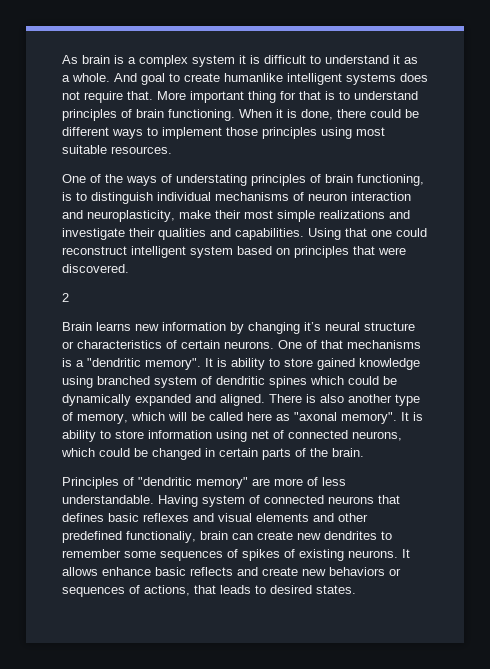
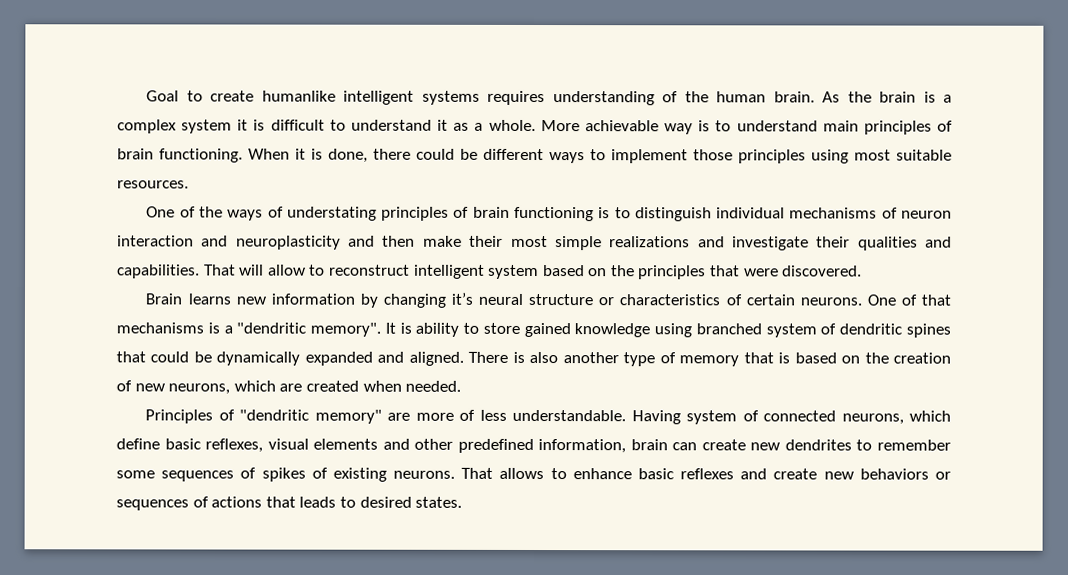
- As brain is a complex system it is difficult to understand it as a whole.
+ Goal to create humanlike intelligent systems requires understanding of the human brain. As the brain is a complex system it is difficult to understand it as a whole.
- And goal to create humanlike intelligent systems does not require that. More important thing for that is to understand principles of brain functioning.
+ More achievable way is to understand main principles of brain functioning.
- One of the ways of understating principles of brain functioning, is to distinguish individual mechanisms of neuron interaction and neuroplasticity, make their most simple realizations and investigate their qualities and capabilities.
+ One of the ways of understating principles of brain functioning is to distinguish individual mechanisms of neuron interaction and neuroplasticity and then make their most simple realizations and investigate their qualities and capabilities.
- Using that one could reconstruct intelligent system based on principles that were discovered.
+ That will allow to reconstruct intelligent system based on the principles that were discovered.
- 2
- It is ability to store gained knowledge using branched system of dendritic spines which could be dynamically expanded and aligned.
+ It is ability to store gained knowledge using branched system of dendritic spines that could be dynamically expanded and aligned.
- There is also another type of memory, which will be called here as "axonal memory". It is ability to store information using net of connected neurons, which could be changed in certain parts of the brain.
+ There is also another type of memory that is based on the creation of new neurons, which are created when needed.
- Having system of connected neurons that defines basic reflexes and visual elements and other predefined functionaliy, brain can create new dendrites to remember some sequences of spikes of existing neurons.
+ Having system of connected neurons, which define basic reflexes, visual elements and other predefined information, brain can create new dendrites to remember some sequences of spikes of existing neurons.
- It allows enhance basic reflects and create new behaviors or sequences of actions, that leads to desired states.
+ That allows to enhance basic reflexes and create new behaviors or sequences of actions that leads to desired states.

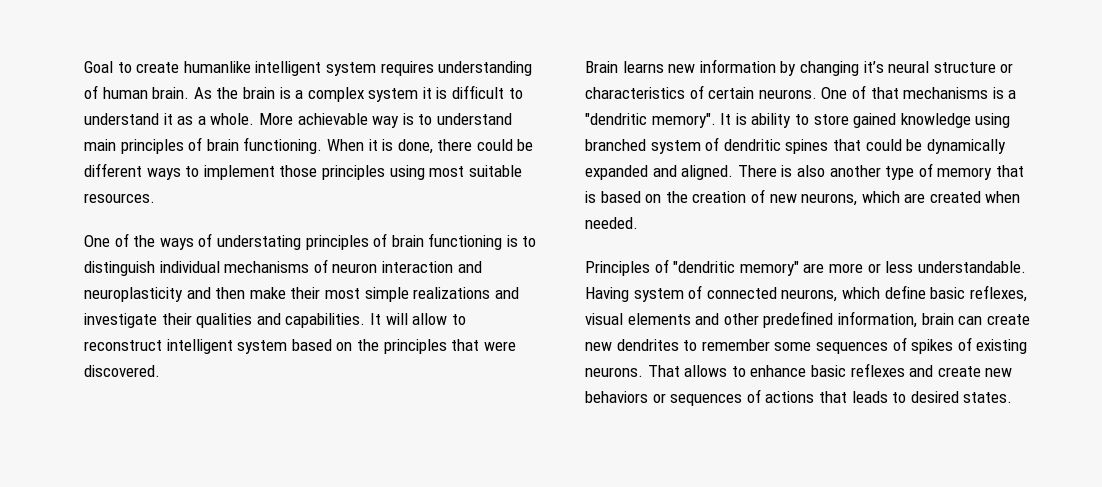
- Goal to create humanlike intelligent systems requires understanding of the human brain.
+ Goal to create humanlike intelligent system requires understanding of human brain.
- That will allow to reconstruct intelligent system based on the principles that were discovered.
+ It will allow to reconstruct intelligent system based on the principles that were discovered.
- Principles of "dendritic memory" are more of less understandable.
+ Principles of "dendritic memory" are more or less understandable.

